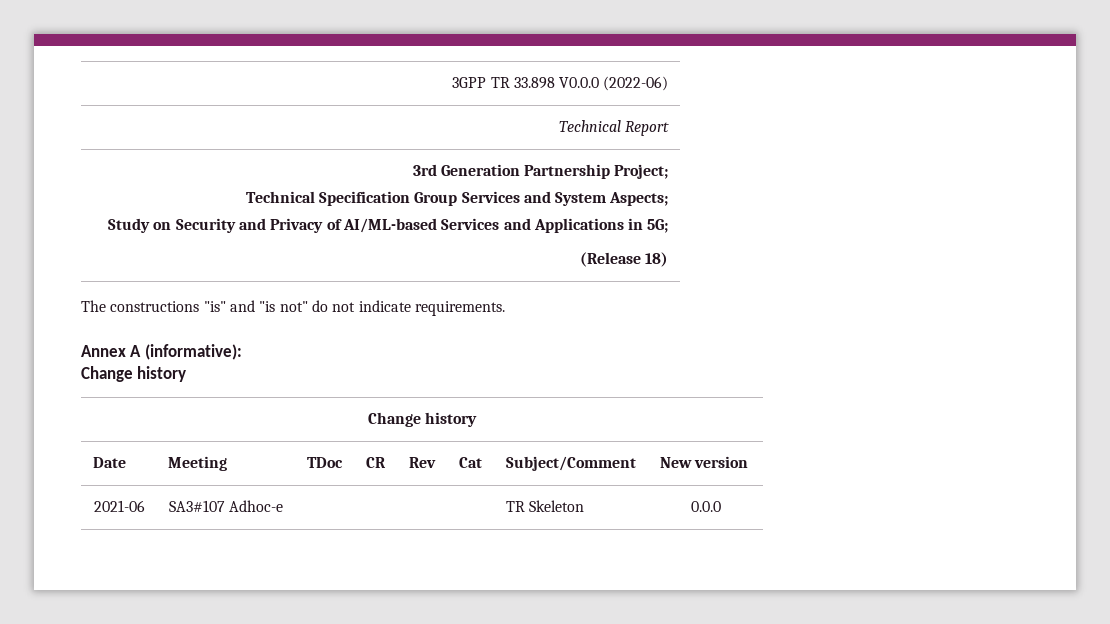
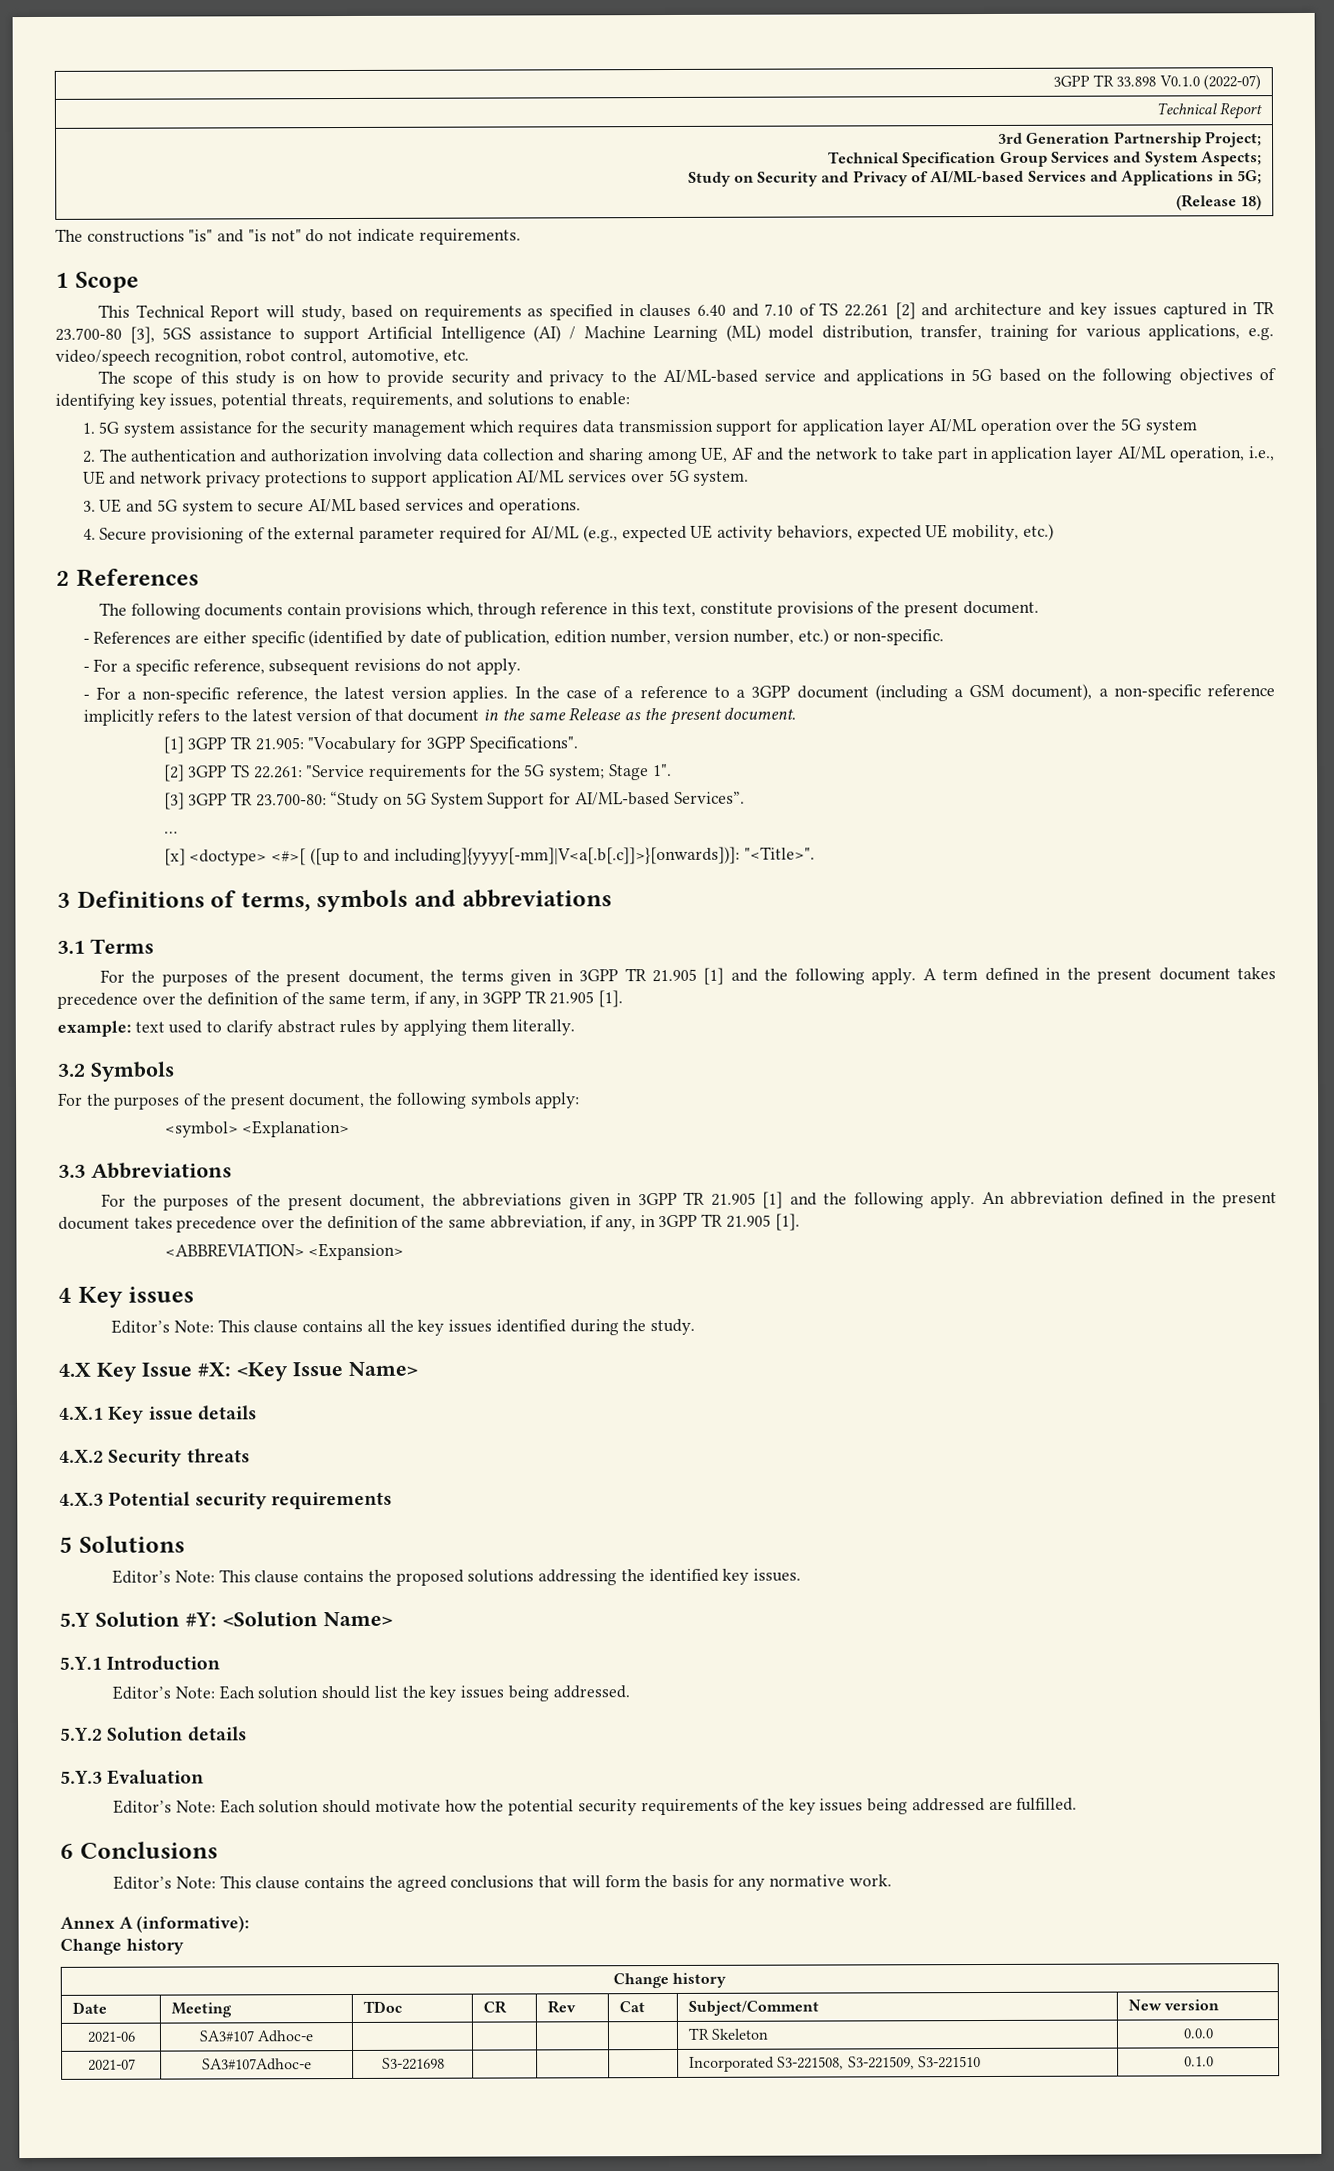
- 3GPP TR 33.898 V0.0.0 (2022-06)
+ 3GPP TR 33.898 V0.1.0 (2022-07)
+ 1 Scope
+ This Technical Report will study, based on requirements as specified in clauses 6.40 and 7.10 of TS 22.261 [2] and architecture and key issues captured in TR 23.700-80 [3], 5GS assistance to support Artificial Intelligence (AI) / Machine Learning (ML) model distribution, transfer, training for various applications, e.g. video/speech recognition, robot control, automotive, etc.
+ The scope of this study is on how to provide security and privacy to the AI/ML-based service and applications in 5G based on the following objectives of identifying key issues, potential threats, requirements, and solutions to enable:
+ 1. 5G system assistance for the security management which requires data transmission support for application layer AI/ML operation over the 5G system
+ 2. The authentication and authorization involving data collection and sharing among UE, AF and the network to take part in application layer AI/ML operation, i.e., UE and network privacy protections to support application AI/ML services over 5G system.
+ 3. UE and 5G system to secure AI/ML based services and operations.
+ 4. Secure provisioning of the external parameter required for AI/ML (e.g., expected UE activity behaviors, expected UE mobility, etc.)
+ 2 References
+ The following documents contain provisions which, through reference in this text, constitute provisions of the present document.
+ - References are either specific (identified by date of publication, edition number, version number, etc.) or non-specific.
+ - For a specific reference, subsequent revisions do not apply.
+ - For a non-specific reference, the latest version applies. In the case of a reference to a 3GPP document (including a GSM document), a non-specific reference implicitly refers to the latest version of that document in the same Release as the present document.
+ [1] 3GPP TR 21.905: "Vocabulary for 3GPP Specifications".
+ [2] 3GPP TS 22.261: "Service requirements for the 5G system; Stage 1".
+ [3] 3GPP TR 23.700-80: “Study on 5G System Support for AI/ML-based Services”.
+ …
+ [x] <doctype> <#>[ ([up to and including]{yyyy[-mm]|V<a[.b[.c]]>}[onwards])]: "<Title>".
+ 3 Definitions of terms, symbols and abbreviations
+ 3.1 Terms
+ For the purposes of the present document, the terms given in 3GPP TR 21.905 [1] and the following apply. A term defined in the present document takes precedence over the definition of the same term, if any, in 3GPP TR 21.905 [1].
+ example: text used to clarify abstract rules by applying them literally.
+ 3.2 Symbols
+ For the purposes of the present document, the following symbols apply:
+ <symbol> <Explanation>
+ 3.3 Abbreviations
+ For the purposes of the present document, the abbreviations given in 3GPP TR 21.905 [1] and the following apply. An abbreviation defined in the present document takes precedence over the definition of the same abbreviation, if any, in 3GPP TR 21.905 [1].
+ <ABBREVIATION> <Expansion>
+ 4 Key issues
+ Editor’s Note: This clause contains all the key issues identified during the study.
+ 4.X Key Issue #X: <Key Issue Name>
+ 4.X.1 Key issue details
+ 4.X.2 Security threats
+ 4.X.3 Potential security requirements
+ 5 Solutions
+ Editor’s Note: This clause contains the proposed solutions addressing the identified key issues.
+ 5.Y Solution #Y: <Solution Name>
+ 5.Y.1 Introduction
+ Editor’s Note: Each solution should list the key issues being addressed.
+ 5.Y.2 Solution details
+ 5.Y.3 Evaluation
+ Editor’s Note: Each solution should motivate how the potential security requirements of the key issues being addressed are fulfilled.
+ 6 Conclusions
+ Editor’s Note: This clause contains the agreed conclusions that will form the basis for any normative work.
+ 2021-07 | SA3#107Adhoc-e | S3-221698 | | | | Incorporated S3-221508, S3-221509, S3-221510 | 0.1.0

